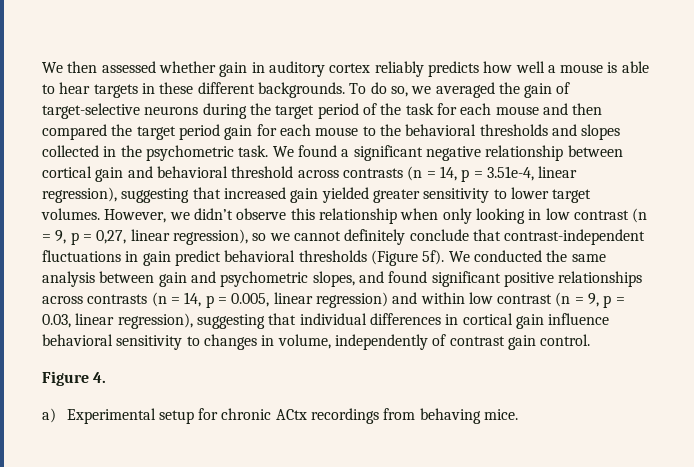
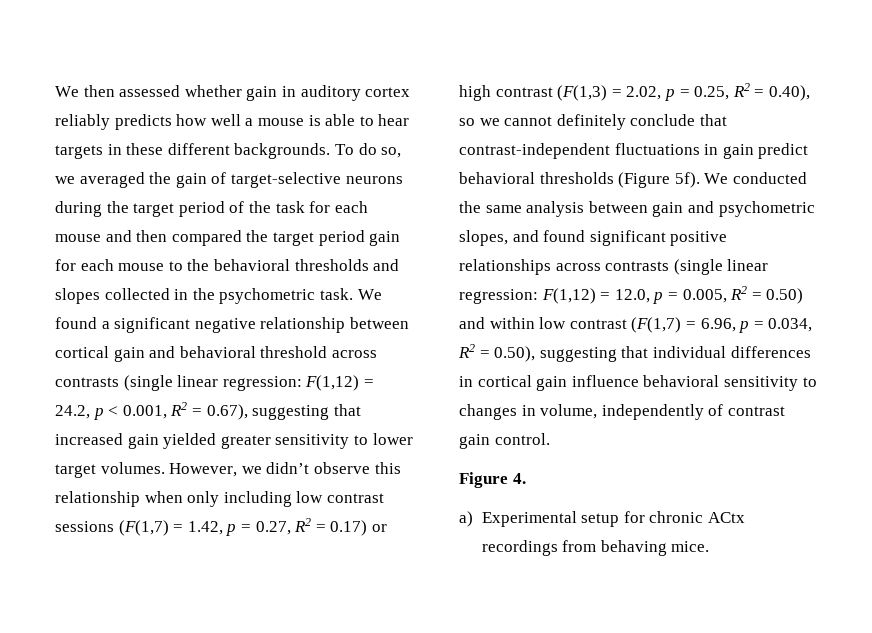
- We found a significant negative relationship between cortical gain and behavioral threshold across contrasts (n = 14, p = 3.51e-4, linear regression), suggesting that increased gain yielded greater sensitivity to lower target volumes.
+ We found a significant negative relationship between cortical gain and behavioral threshold across contrasts (single linear regression: F(1,12) = 24.2, p < 0.001, R2 = 0.67), suggesting that increased gain yielded greater sensitivity to lower target volumes.
- However, we didn’t observe this relationship when only looking in low contrast (n = 9, p = 0,27, linear regression), so we cannot definitely conclude that contrast-independent fluctuations in gain predict behavioral thresholds (Figure 5f).
+ However, we didn’t observe this relationship when only including low contrast sessions (F(1,7) = 1.42, p = 0.27, R2 = 0.17) or high contrast (F(1,3) = 2.02, p = 0.25, R2 = 0.40), so we cannot definitely conclude that contrast-independent fluctuations in gain predict behavioral thresholds (Figure 5f).
- We conducted the same analysis between gain and psychometric slopes, and found significant positive relationships across contrasts (n = 14, p = 0.005, linear regression) and within low contrast (n = 9, p = 0.03, linear regression), suggesting that individual differences in cortical gain influence behavioral sensitivity to changes in volume, independently of contrast gain control.
+ We conducted the same analysis between gain and psychometric slopes, and found significant positive relationships across contrasts (single linear regression: F(1,12) = 12.0, p = 0.005, R2 = 0.50) and within low contrast (F(1,7) = 6.96, p = 0.034, R2 = 0.50), suggesting that individual differences in cortical gain influence behavioral sensitivity to changes in volume, independently of contrast gain control.

